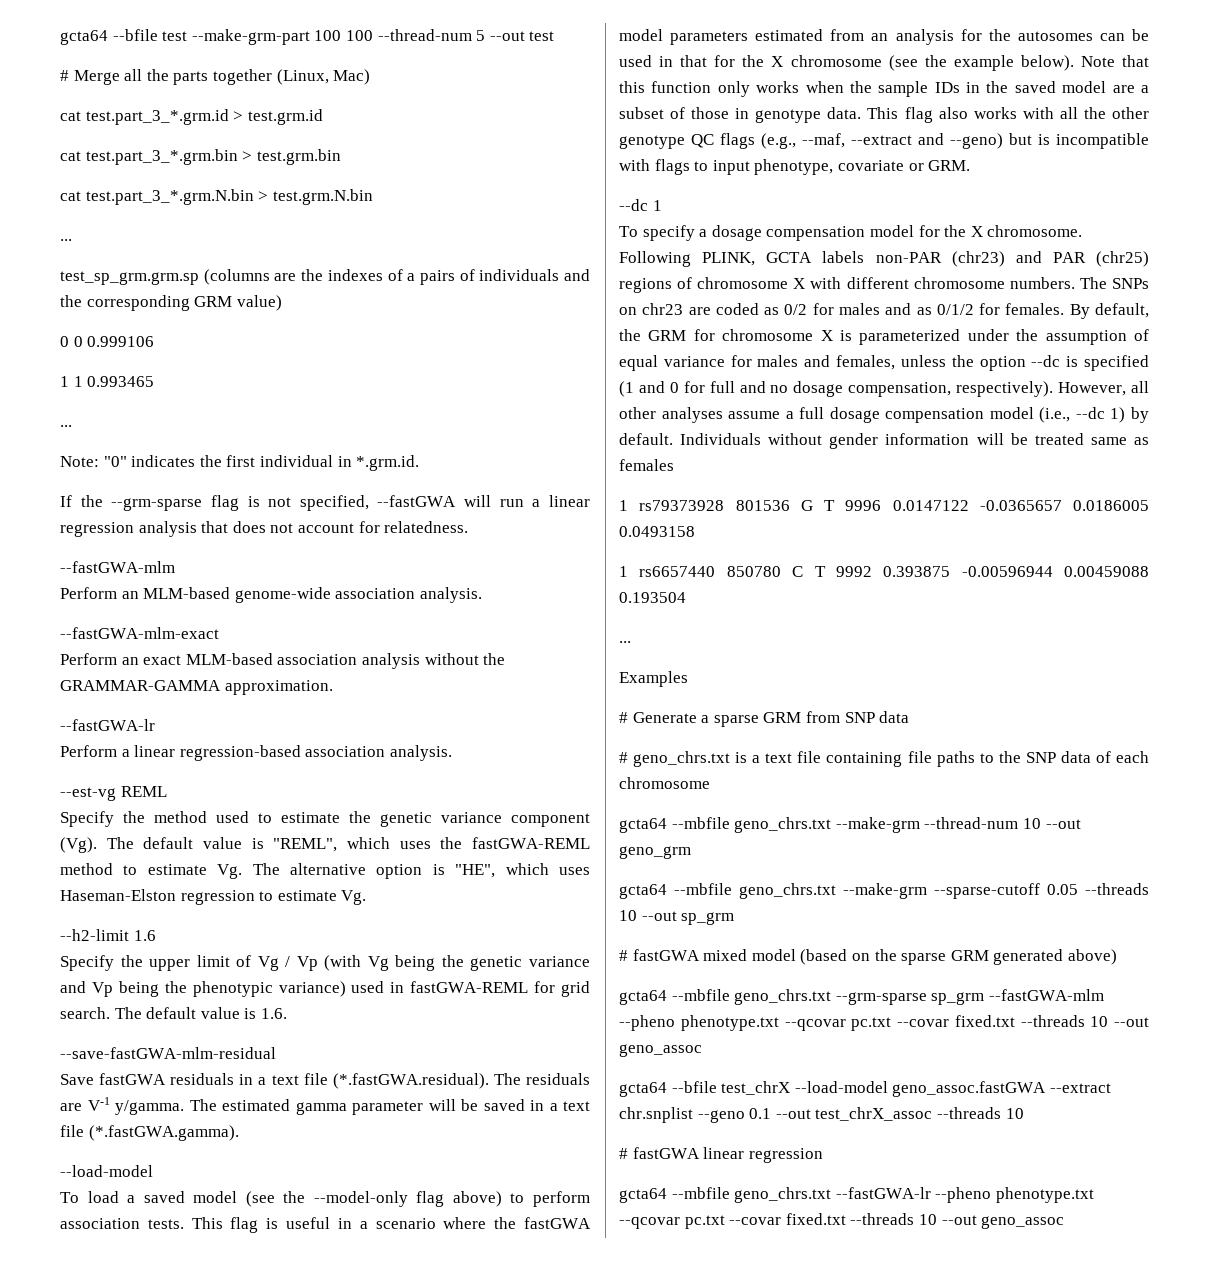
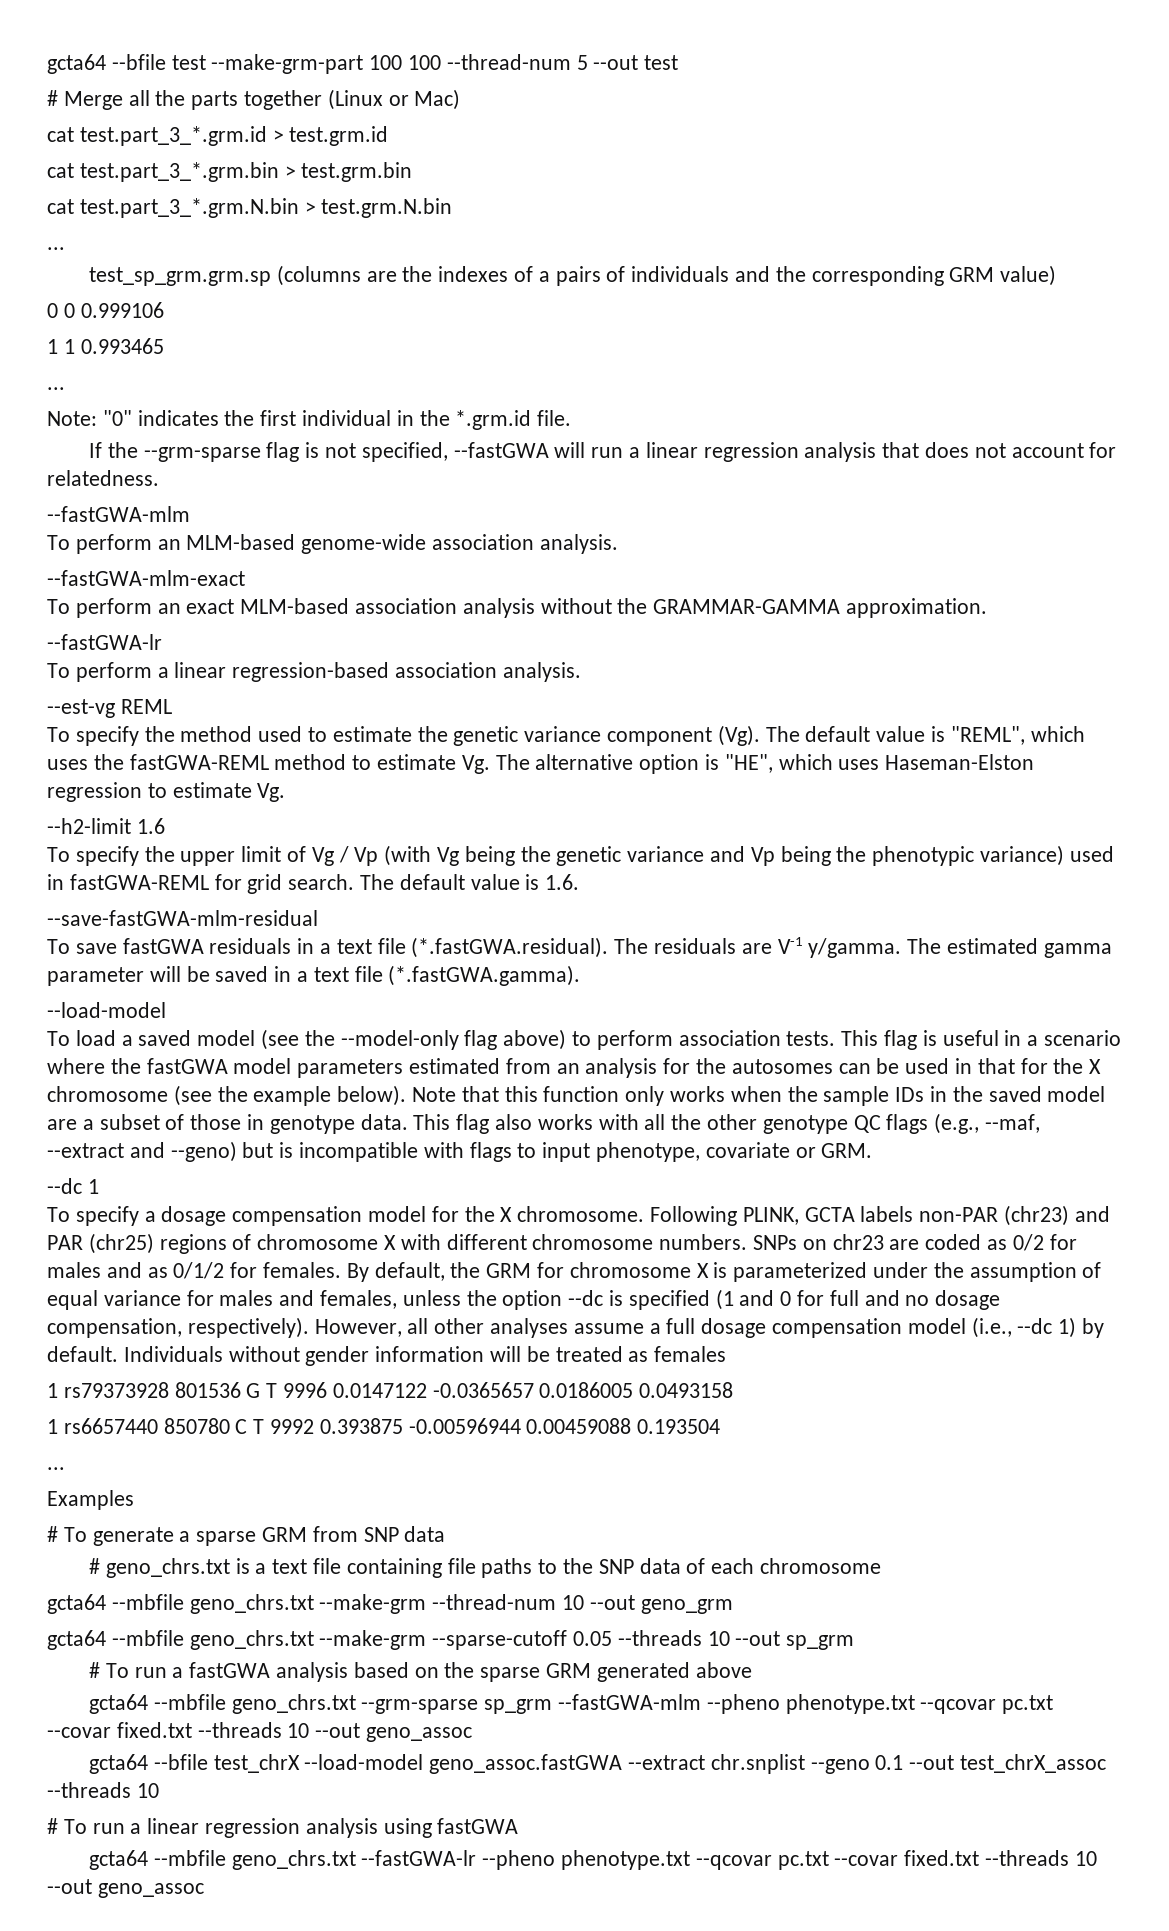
- # Merge all the parts together (Linux, Mac)
+ # Merge all the parts together (Linux or Mac)
- Note: "0" indicates the first individual in *.grm.id.
+ Note: "0" indicates the first individual in the *.grm.id file.
- Perform an MLM-based genome-wide association analysis.
+ To perform an MLM-based genome-wide association analysis.
- Perform an exact MLM-based association analysis without the GRAMMAR-GAMMA approximation.
+ To perform an exact MLM-based association analysis without the GRAMMAR-GAMMA approximation.
- Perform a linear regression-based association analysis.
+ To perform a linear regression-based association analysis.
- Specify the method used to estimate the genetic variance component (Vg). The default value is "REML", which uses the fastGWA-REML method to estimate Vg. The alternative option is "HE", which uses Haseman-Elston regression to estimate Vg.
+ To specify the method used to estimate the genetic variance component (Vg). The default value is "REML", which uses the fastGWA-REML method to estimate Vg. The alternative option is "HE", which uses Haseman-Elston regression to estimate Vg.
- Specify the upper limit of Vg / Vp (with Vg being the genetic variance and Vp being the phenotypic variance) used in fastGWA-REML for grid search.
+ To specify the upper limit of Vg / Vp (with Vg being the genetic variance and Vp being the phenotypic variance) used in fastGWA-REML for grid search.
- Save fastGWA residuals in a text file (*.fastGWA.residual). The residuals are V-1 y/gamma.
+ To save fastGWA residuals in a text file (*.fastGWA.residual). The residuals are V-1 y/gamma.
- The SNPs on chr23 are coded as 0/2 for males and as 0/1/2 for females.
+ SNPs on chr23 are coded as 0/2 for males and as 0/1/2 for females.
- Individuals without gender information will be treated same as females
+ Individuals without gender information will be treated as females
- # Generate a sparse GRM from SNP data
+ # To generate a sparse GRM from SNP data
- # fastGWA mixed model (based on the sparse GRM generated above)
+ # To run a fastGWA analysis based on the sparse GRM generated above
- # fastGWA linear regression
+ # To run a linear regression analysis using fastGWA

